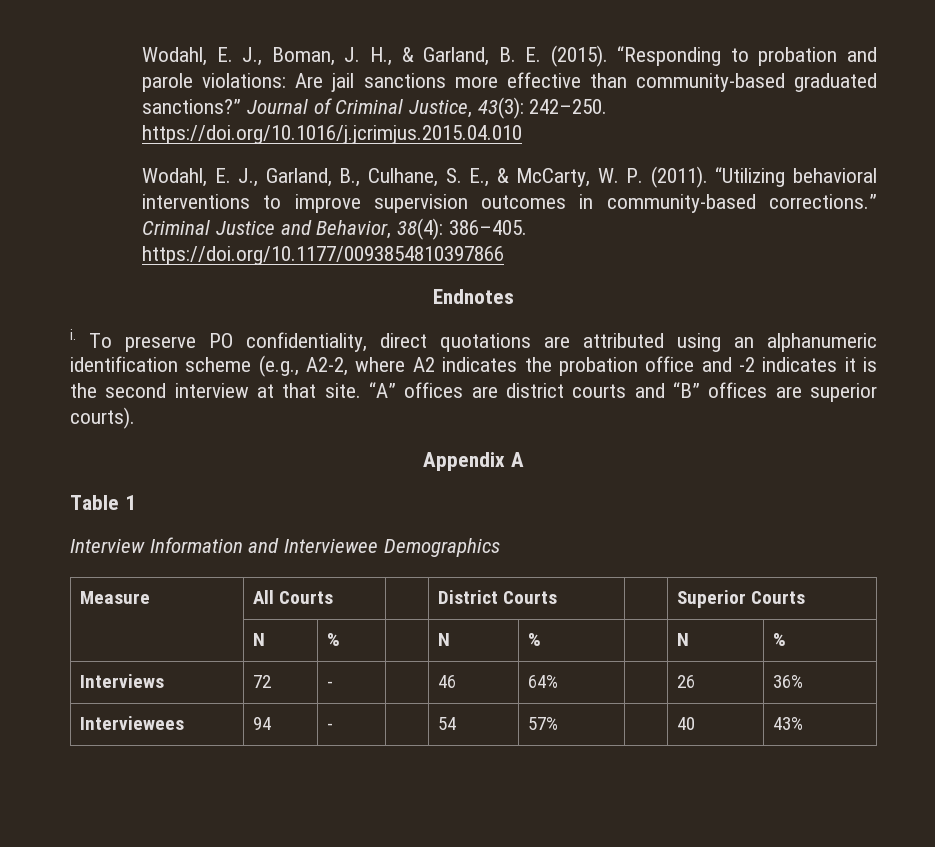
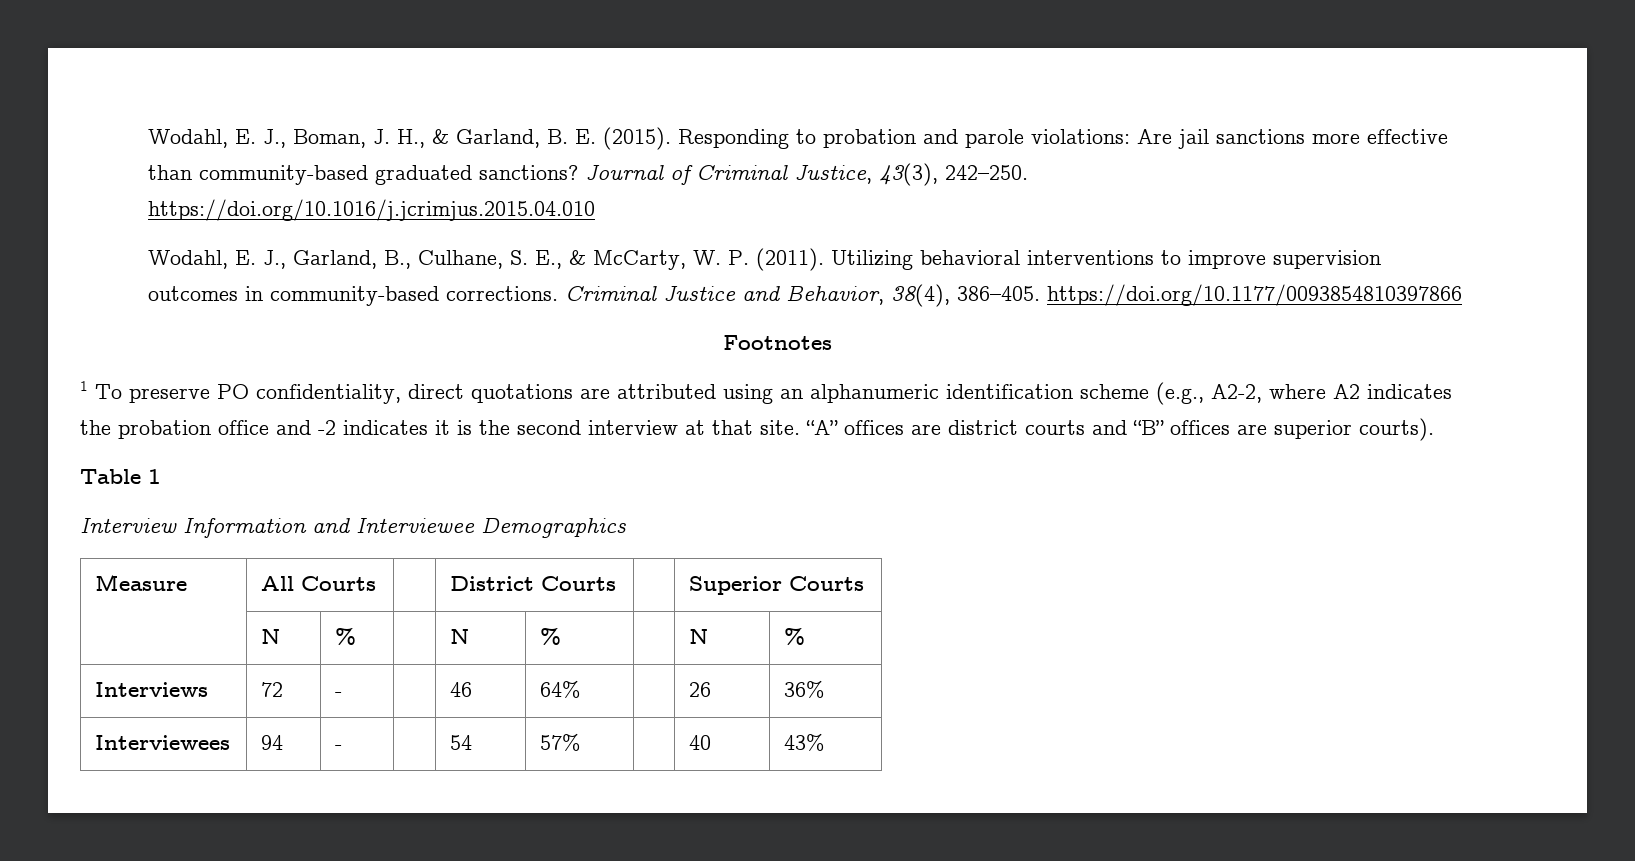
- “Responding to probation and parole violations: Are jail sanctions more effective than community-based graduated sanctions?”
+ Responding to probation and parole violations: Are jail sanctions more effective than community-based graduated sanctions?
- Journal of Criminal Justice, 43(3): 242–250. https://doi.org/10.1016/j.jcrimjus.2015.04.010
+ Journal of Criminal Justice, 43(3), 242–250. https://doi.org/10.1016/j.jcrimjus.2015.04.010
- “Utilizing behavioral interventions to improve supervision outcomes in community-based corrections.”
+ Utilizing behavioral interventions to improve supervision outcomes in community-based corrections.
- Criminal Justice and Behavior, 38(4): 386–405. https://doi.org/10.1177/0093854810397866
+ Criminal Justice and Behavior, 38(4), 386–405. https://doi.org/10.1177/0093854810397866
- Endnotes
- i. To preserve PO confidentiality, direct quotations are attributed using an alphanumeric identification scheme (e.g., A2-2, where A2 indicates the probation office and -2 indicates it is the second interview at that site.
+ Footnotes
+ 1 To preserve PO confidentiality, direct quotations are attributed using an alphanumeric identification scheme (e.g., A2-2, where A2 indicates the probation office and -2 indicates it is the second interview at that site.
- Appendix A

